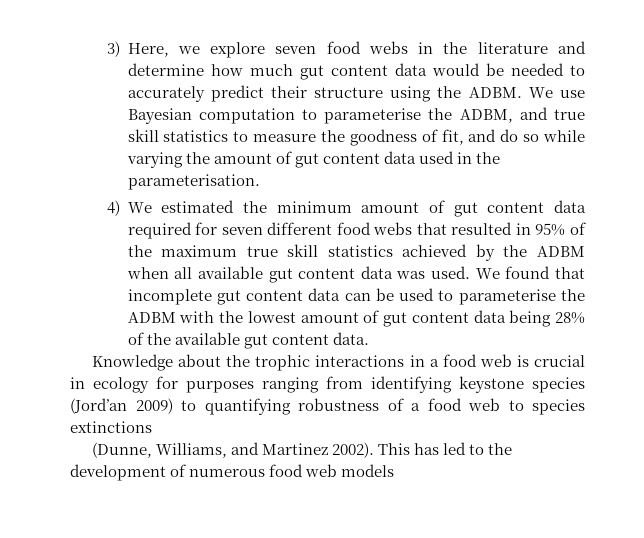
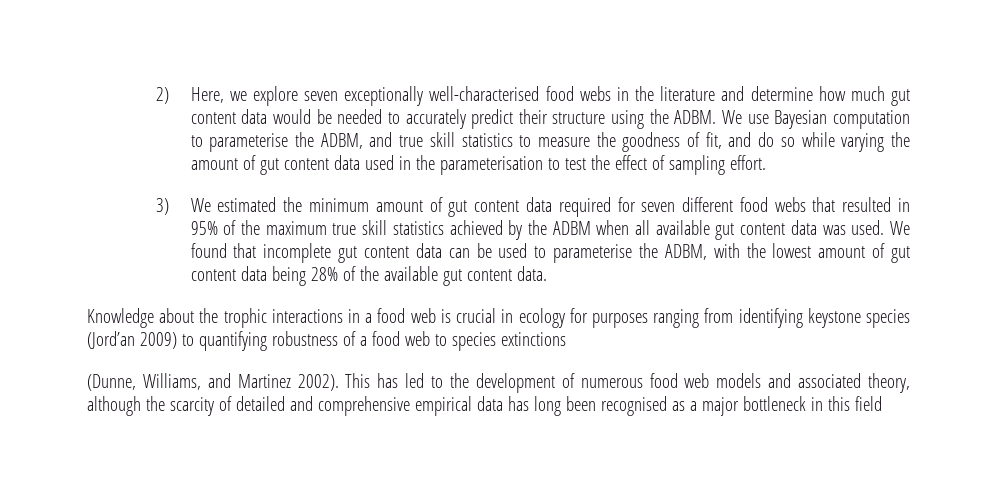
- 3) Here, we explore seven food webs in the literature and determine how much gut content data would be needed to accurately predict their structure using the ADBM.
+ 2) Here, we explore seven exceptionally well-characterised food webs in the literature and determine how much gut content data would be needed to accurately predict their structure using the ADBM.
- We use Bayesian computation to parameterise the ADBM, and true skill statistics to measure the goodness of fit, and do so while varying the amount of gut content data used in the parameterisation.
- 4) We estimated the minimum amount of gut content data required for seven different food webs that resulted in 95% of the maximum true skill statistics achieved by the ADBM when all available gut content data was used.
+ We use Bayesian computation to parameterise the ADBM, and true skill statistics to measure the goodness of fit, and do so while varying the amount of gut content data used in the parameterisation to test the effect of sampling effort.
+ 3) We estimated the minimum amount of gut content data required for seven different food webs that resulted in 95% of the maximum true skill statistics achieved by the ADBM when all available gut content data was used.
- We found that incomplete gut content data can be used to parameterise the ADBM with the lowest amount of gut content data being 28% of the available gut content data.
+ We found that incomplete gut content data can be used to parameterise the ADBM, with the lowest amount of gut content data being 28% of the available gut content data.
- This has led to the development of numerous food web models
+ This has led to the development of numerous food web models and associated theory, although the scarcity of detailed and comprehensive empirical data has long been recognised as a major bottleneck in this field

